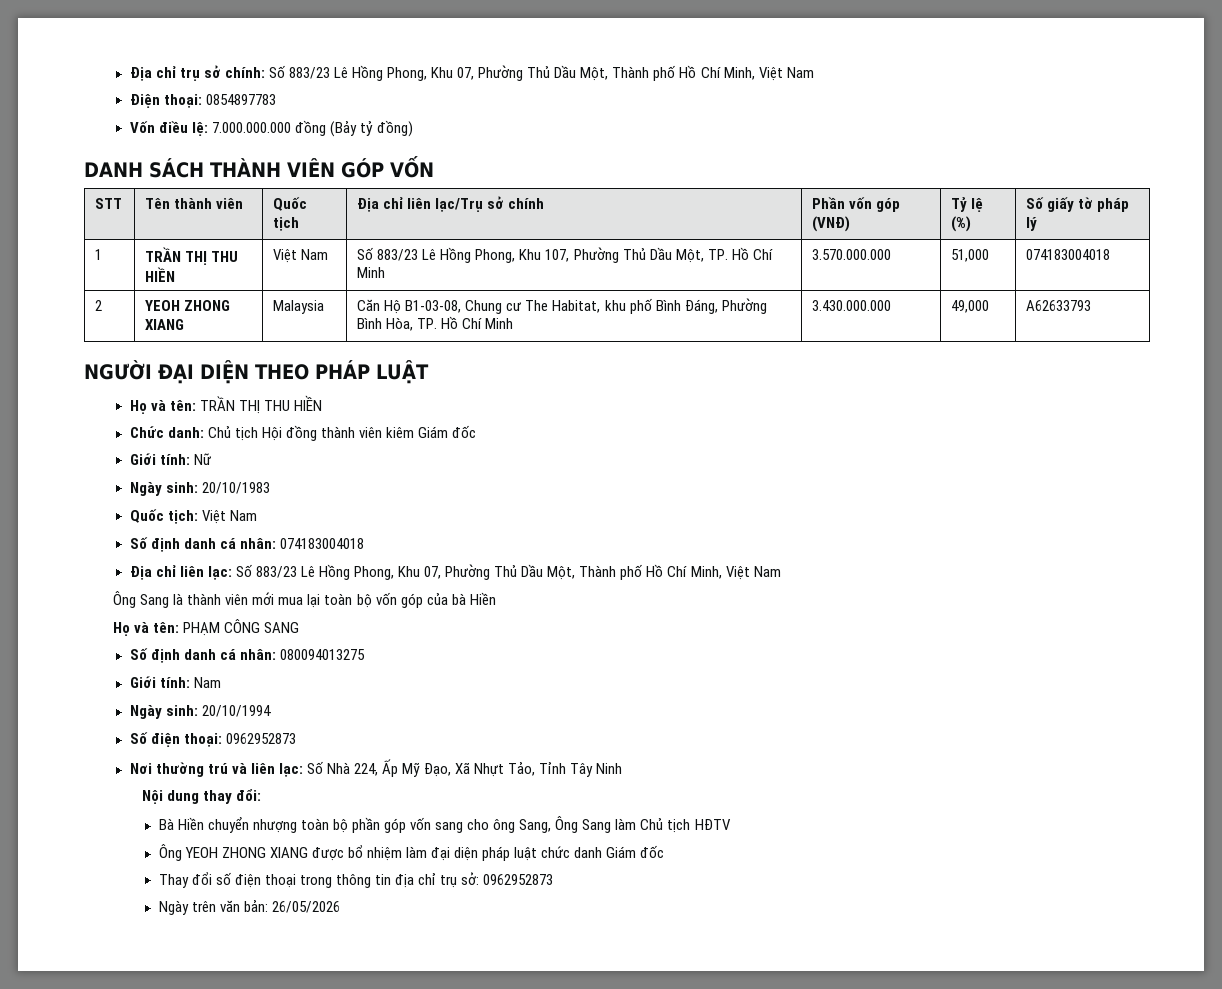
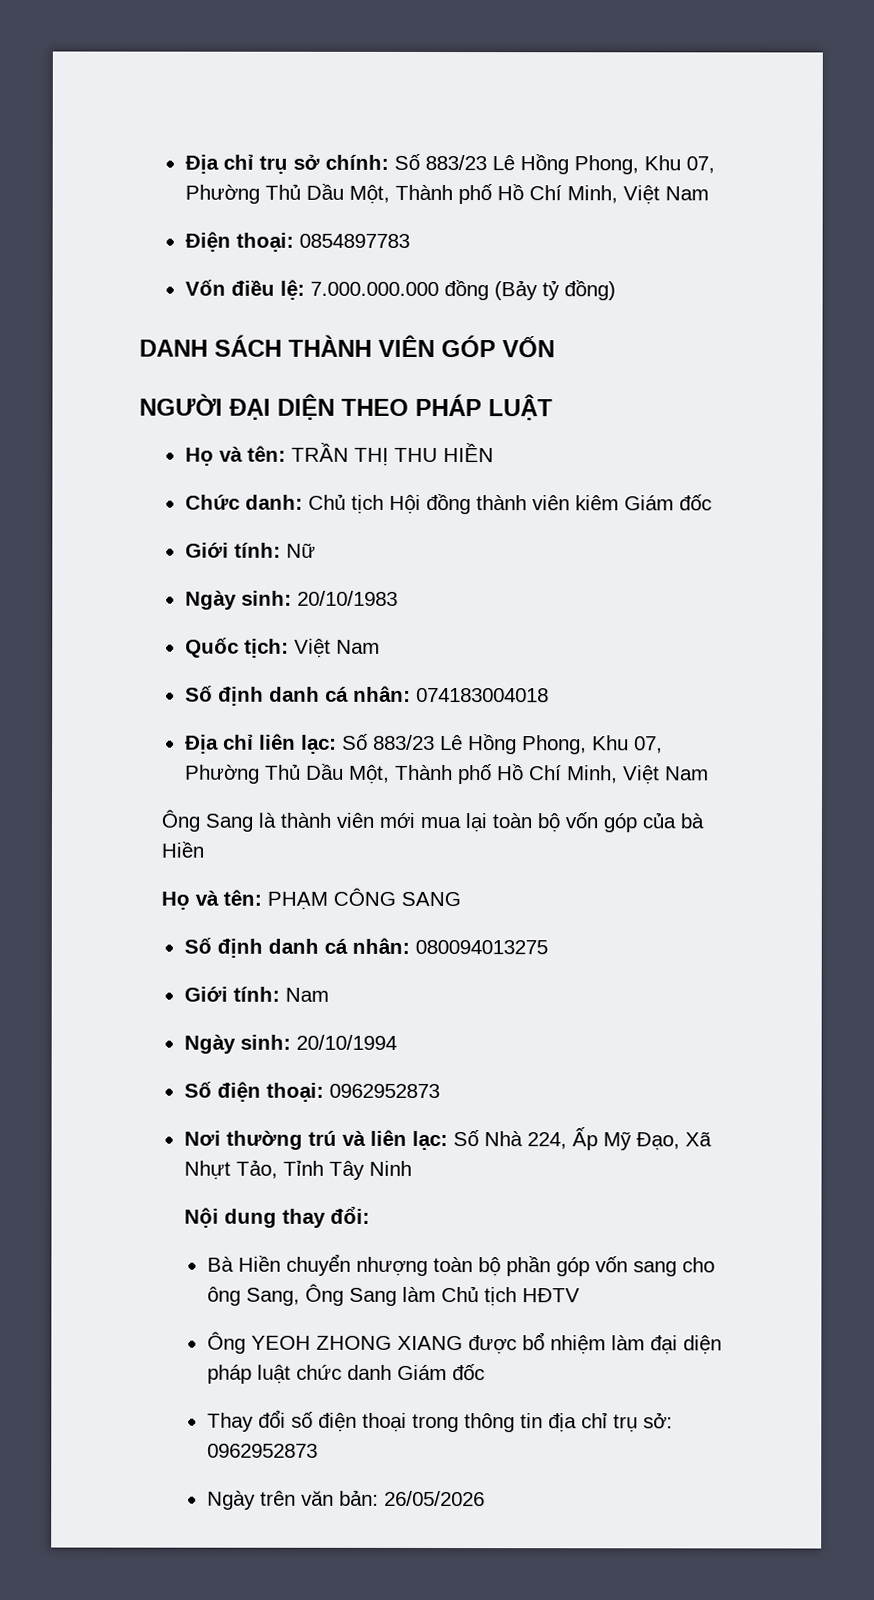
- STT | Tên thành viên | Quốc tịch | Địa chỉ liên lạc/Trụ sở chính | Phần vốn góp (VNĐ) | Tỷ lệ (%) | Số giấy tờ pháp lý
- 1 | TRẦN THỊ THU HIỀN | Việt Nam | Số 883/23 Lê Hồng Phong, Khu 107, Phường Thủ Dầu Một, TP. Hồ Chí Minh | 3.570.000.000 | 51,000 | 074183004018
- 2 | YEOH ZHONG XIANG | Malaysia | Căn Hộ B1-03-08, Chung cư The Habitat, khu phố Bình Đáng, Phường Bình Hòa, TP. Hồ Chí Minh | 3.430.000.000 | 49,000 | A62633793

